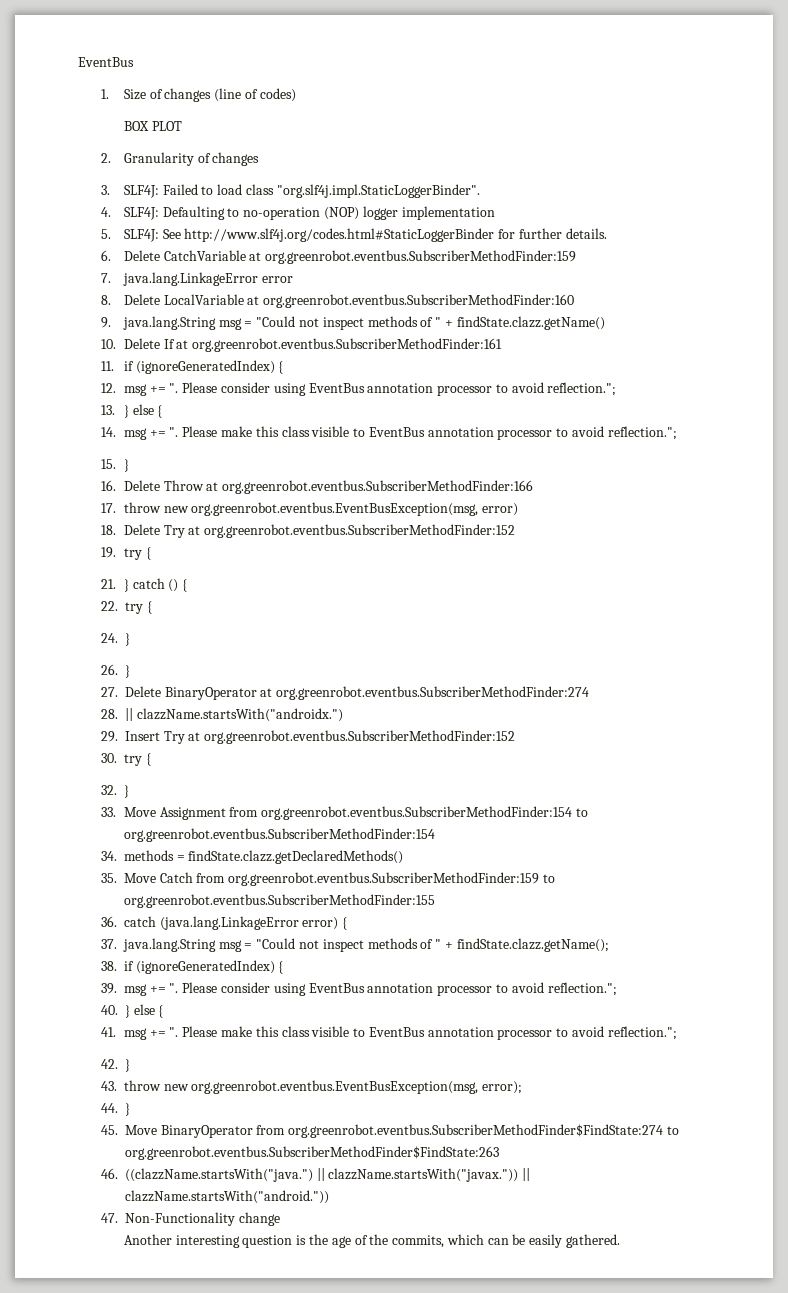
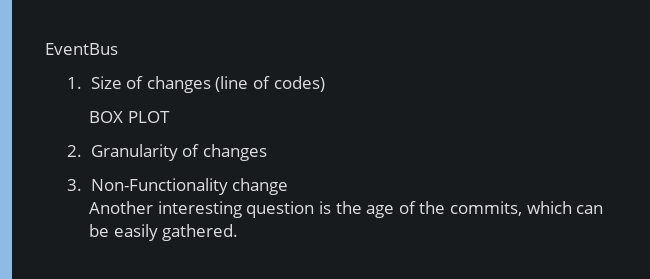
- 3. SLF4J: Failed to load class "org.slf4j.impl.StaticLoggerBinder".
- 4. SLF4J: Defaulting to no-operation (NOP) logger implementation
- 5. SLF4J: See http://www.slf4j.org/codes.html#StaticLoggerBinder for further details.
- 6. Delete CatchVariable at org.greenrobot.eventbus.SubscriberMethodFinder:159
- 7. java.lang.LinkageError error
- 8. Delete LocalVariable at org.greenrobot.eventbus.SubscriberMethodFinder:160
- 9. java.lang.String msg = "Could not inspect methods of " + findState.clazz.getName()
- 10. Delete If at org.greenrobot.eventbus.SubscriberMethodFinder:161
- 11. if (ignoreGeneratedIndex) {
- 12. msg += ". Please consider using EventBus annotation processor to avoid reflection.";
- 13. } else {
- 14. msg += ". Please make this class visible to EventBus annotation processor to avoid reflection.";
- 15. }
- 16. Delete Throw at org.greenrobot.eventbus.SubscriberMethodFinder:166
- 17. throw new org.greenrobot.eventbus.EventBusException(msg, error)
- 18. Delete Try at org.greenrobot.eventbus.SubscriberMethodFinder:152
- 19. try {
- 21. } catch () {
- 22. try {
- 24. }
- 26. }
- 27. Delete BinaryOperator at org.greenrobot.eventbus.SubscriberMethodFinder:274
- 28. || clazzName.startsWith("androidx.")
- 29. Insert Try at org.greenrobot.eventbus.SubscriberMethodFinder:152
- 30. try {
- 32. }
- 33. Move Assignment from org.greenrobot.eventbus.SubscriberMethodFinder:154 to org.greenrobot.eventbus.SubscriberMethodFinder:154
- 34. methods = findState.clazz.getDeclaredMethods()
- 35. Move Catch from org.greenrobot.eventbus.SubscriberMethodFinder:159 to org.greenrobot.eventbus.SubscriberMethodFinder:155
- 36. catch (java.lang.LinkageError error) {
- 37. java.lang.String msg = "Could not inspect methods of " + findState.clazz.getName();
- 38. if (ignoreGeneratedIndex) {
- 39. msg += ". Please consider using EventBus annotation processor to avoid reflection.";
- 40. } else {
- 41. msg += ". Please make this class visible to EventBus annotation processor to avoid reflection.";
- 42. }
- 43. throw new org.greenrobot.eventbus.EventBusException(msg, error);
- 44. }
- 45. Move BinaryOperator from org.greenrobot.eventbus.SubscriberMethodFinder$FindState:274 to org.greenrobot.eventbus.SubscriberMethodFinder$FindState:263
- 46. ((clazzName.startsWith("java.") || clazzName.startsWith("javax.")) || clazzName.startsWith("android."))
- 47. Non-Functionality change
+ 3. Non-Functionality change

